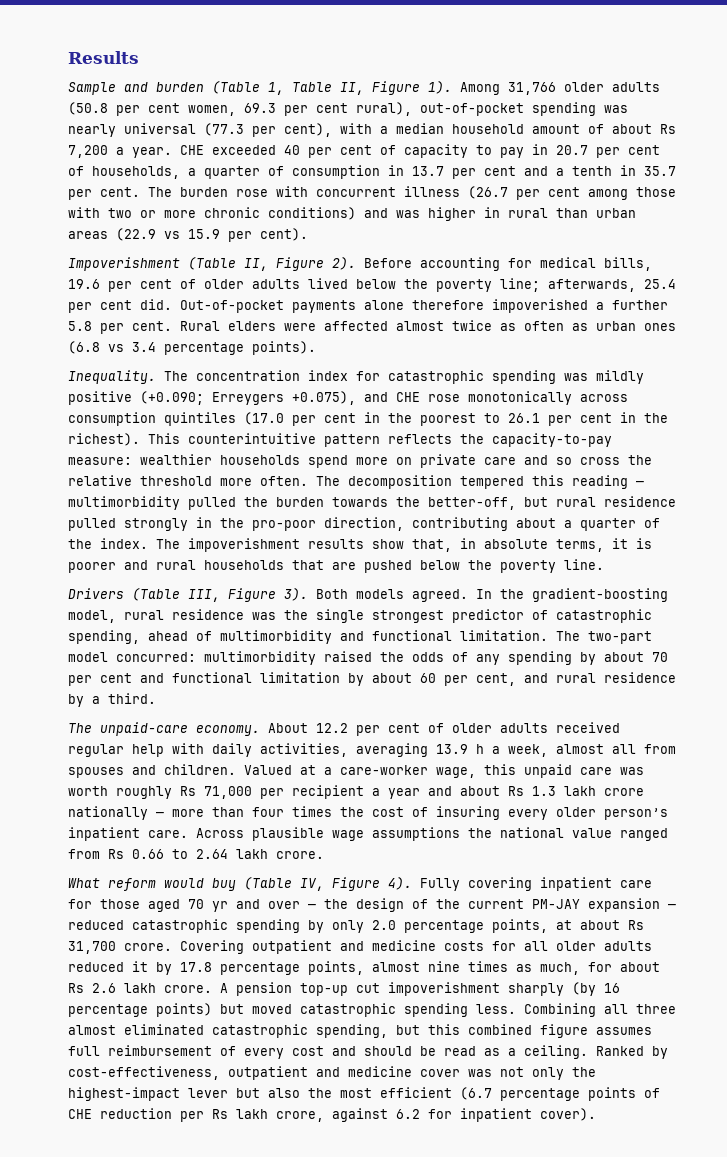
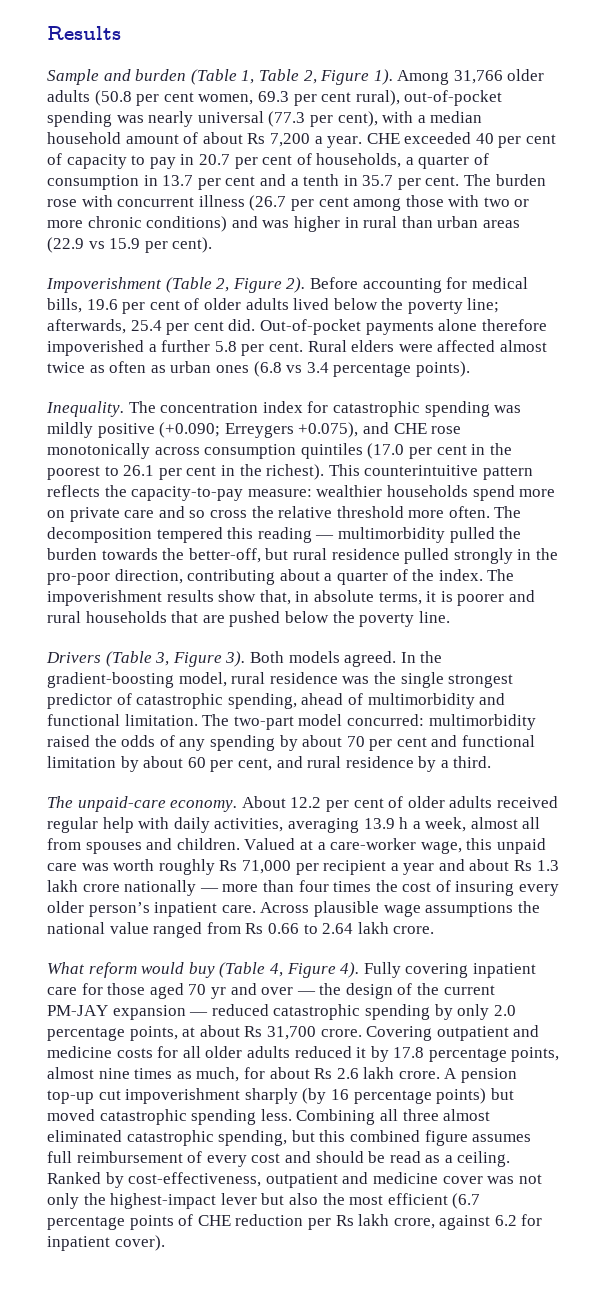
- Sample and burden (Table 1, Table II, Figure 1).
+ Sample and burden (Table 1, Table 2, Figure 1).
- Impoverishment (Table II, Figure 2).
+ Impoverishment (Table 2, Figure 2).
- Drivers (Table III, Figure 3).
+ Drivers (Table 3, Figure 3).
- What reform would buy (Table IV, Figure 4).
+ What reform would buy (Table 4, Figure 4).

